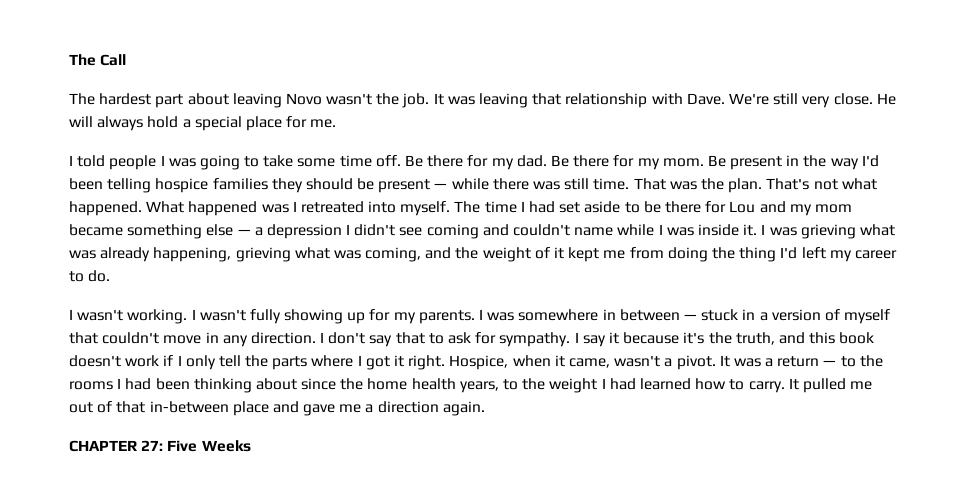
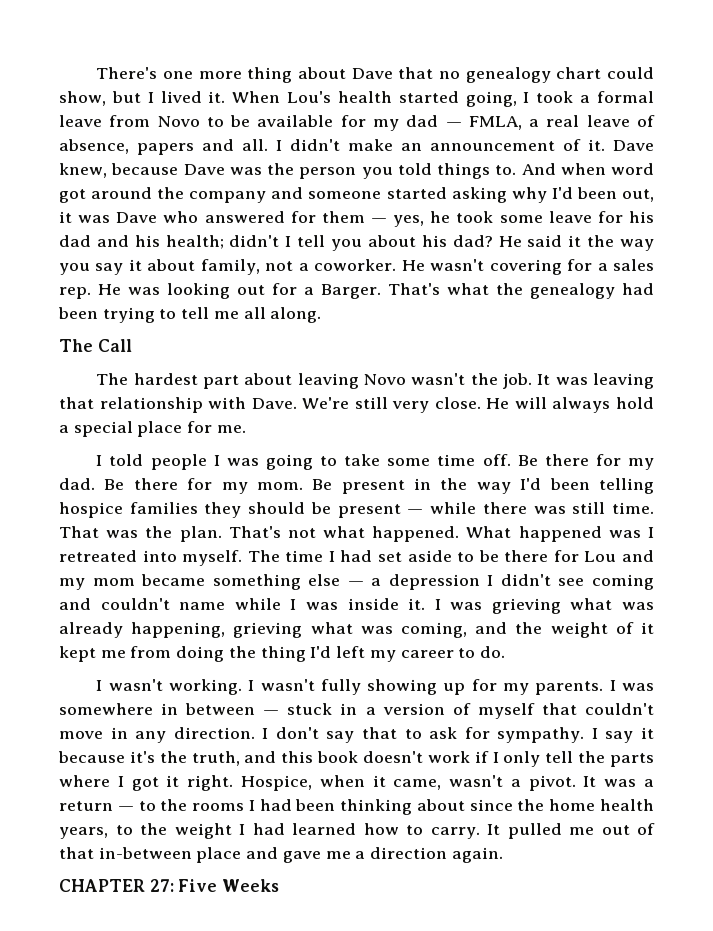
+ There's one more thing about Dave that no genealogy chart could show, but I lived it. When Lou's health started going, I took a formal leave from Novo to be available for my dad — FMLA, a real leave of absence, papers and all. I didn't make an announcement of it. Dave knew, because Dave was the person you told things to. And when word got around the company and someone started asking why I'd been out, it was Dave who answered for them — yes, he took some leave for his dad and his health; didn't I tell you about his dad? He said it the way you say it about family, not a coworker. He wasn't covering for a sales rep. He was looking out for a Barger. That's what the genealogy had been trying to tell me all along.

